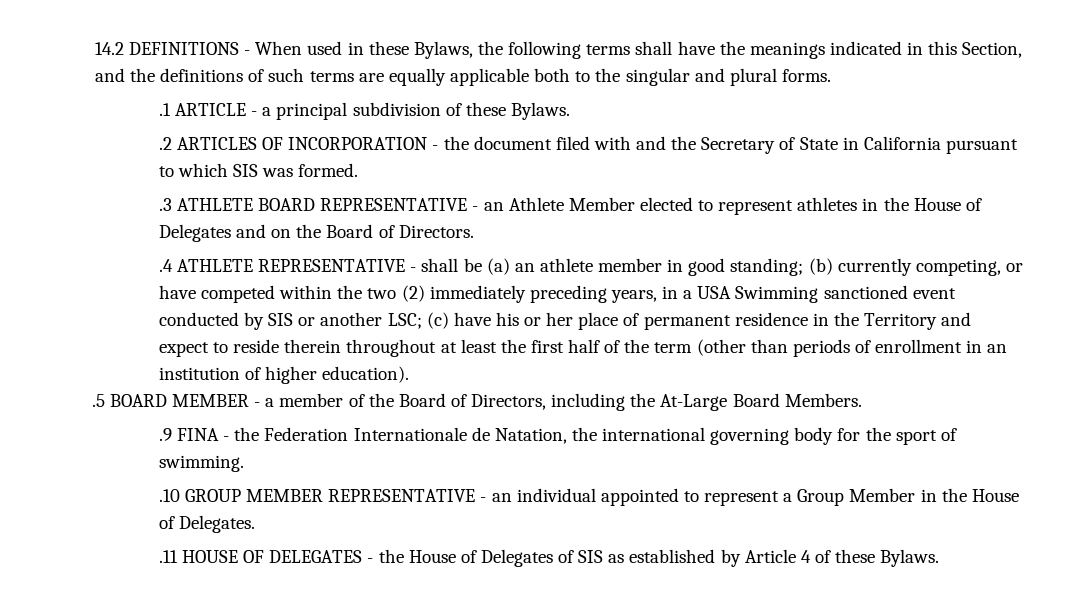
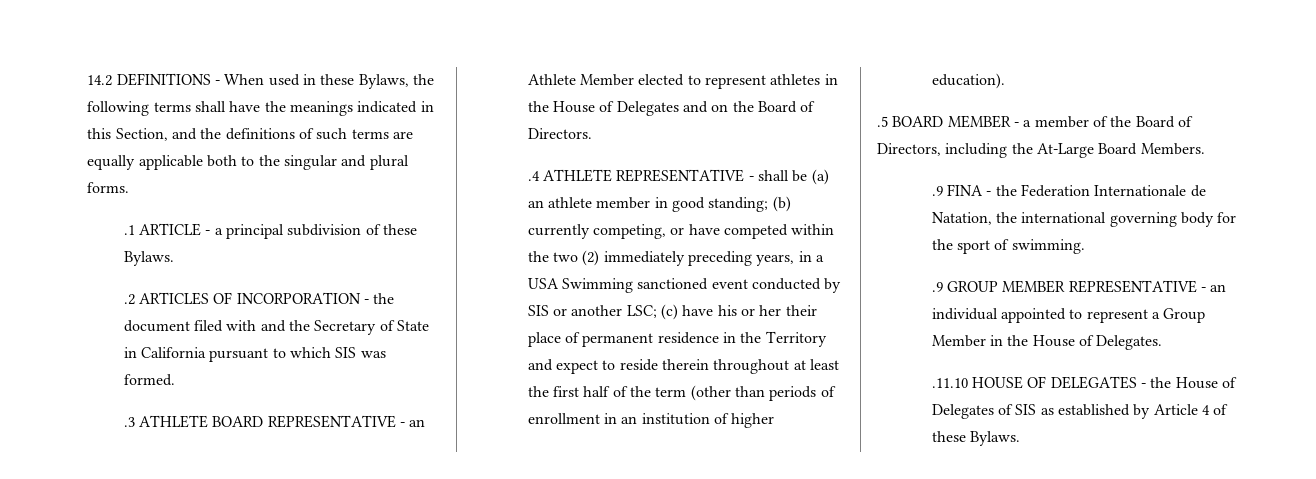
- (c) have his or her place of permanent residence in the Territory and expect to reside therein throughout at least the first half of the term (other than periods of enrollment in an institution of higher education).
+ (c) have his or her their place of permanent residence in the Territory and expect to reside therein throughout at least the first half of the term (other than periods of enrollment in an institution of higher education).
- .10 GROUP MEMBER REPRESENTATIVE - an individual appointed to represent a Group Member in the House of Delegates.
+ .9 GROUP MEMBER REPRESENTATIVE - an individual appointed to represent a Group Member in the House of Delegates.
- .11 HOUSE OF DELEGATES - the House of Delegates of SIS as established by Article 4 of these Bylaws.
+ .11.10 HOUSE OF DELEGATES - the House of Delegates of SIS as established by Article 4 of these Bylaws.

